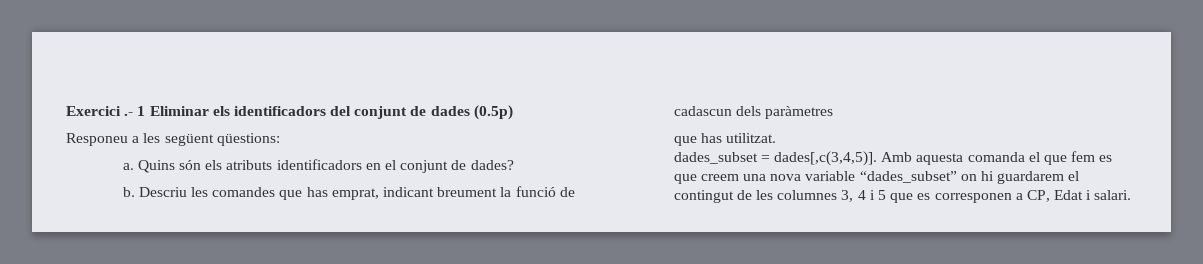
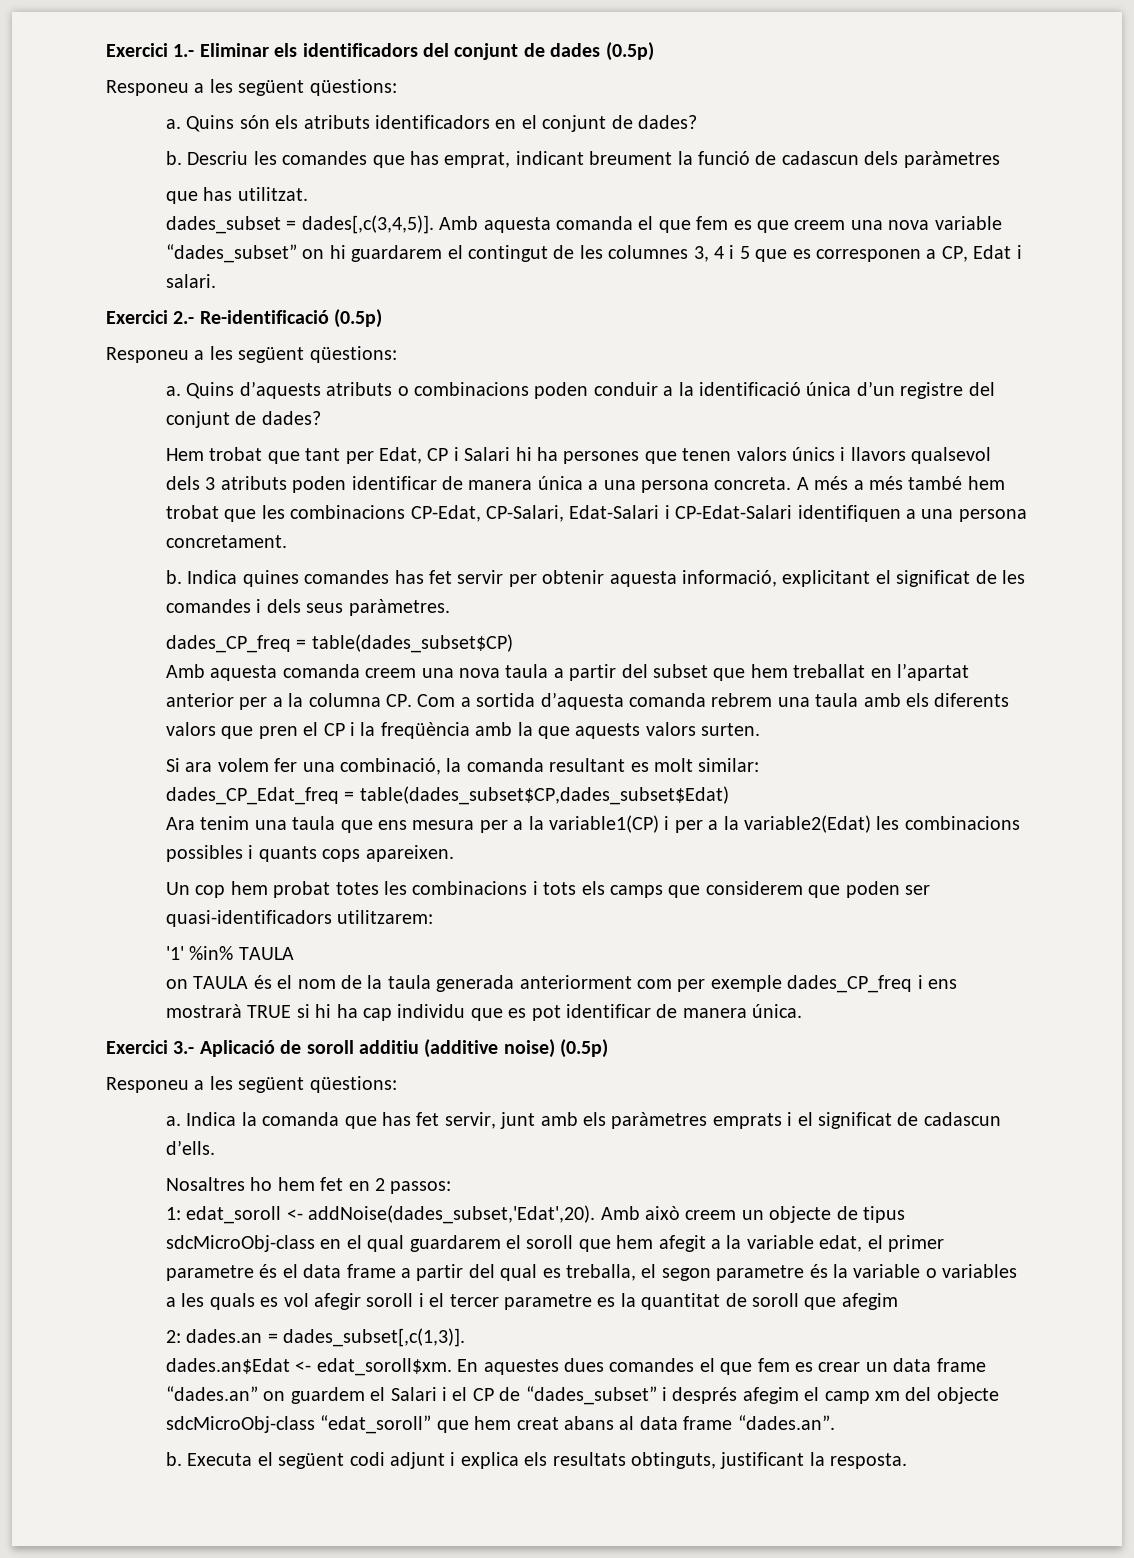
- Exercici .- 1 Eliminar els identificadors del conjunt de dades (0.5p)
+ Exercici 1.- Eliminar els identificadors del conjunt de dades (0.5p)
+ Exercici 2.- Re-identificació (0.5p)
+ Responeu a les següent qüestions:
+ a. Quins d’aquests atributs o combinacions poden conduir a la identificació única d’un registre del conjunt de dades?
+ Hem trobat que tant per Edat, CP i Salari hi ha persones que tenen valors únics i llavors qualsevol dels 3 atributs poden identificar de manera única a una persona concreta. A més a més també hem trobat que les combinacions CP-Edat, CP-Salari, Edat-Salari i CP-Edat-Salari identifiquen a una persona concretament.
+ b. Indica quines comandes has fet servir per obtenir aquesta informació, explicitant el significat de les comandes i dels seus paràmetres.
+ dades_CP_freq = table(dades_subset$CP)
+ Amb aquesta comanda creem una nova taula a partir del subset que hem treballat en l’apartat anterior per a la columna CP. Com a sortida d’aquesta comanda rebrem una taula amb els diferents valors que pren el CP i la freqüència amb la que aquests valors surten.
+ Si ara volem fer una combinació, la comanda resultant es molt similar:
+ dades_CP_Edat_freq = table(dades_subset$CP,dades_subset$Edat)
+ Ara tenim una taula que ens mesura per a la variable1(CP) i per a la variable2(Edat) les combinacions possibles i quants cops apareixen.
+ Un cop hem probat totes les combinacions i tots els camps que considerem que poden ser quasi-identificadors utilitzarem:
+ '1' %in% TAULA
+ on TAULA és el nom de la taula generada anteriorment com per exemple dades_CP_freq i ens mostrarà TRUE si hi ha cap individu que es pot identificar de manera única.
+ Exercici 3.- Aplicació de soroll additiu (additive noise) (0.5p)
+ Responeu a les següent qüestions:
+ a. Indica la comanda que has fet servir, junt amb els paràmetres emprats i el significat de cadascun d’ells.
+ Nosaltres ho hem fet en 2 passos:
+ 1: edat_soroll <- addNoise(dades_subset,'Edat',20). Amb això creem un objecte de tipus sdcMicroObj-class en el qual guardarem el soroll que hem afegit a la variable edat, el primer parametre és el data frame a partir del qual es treballa, el segon parametre és la variable o variables a les quals es vol afegir soroll i el tercer parametre es la quantitat de soroll que afegim
+ 2: dades.an = dades_subset[,c(1,3)].
+ dades.an$Edat <- edat_soroll$xm. En aquestes dues comandes el que fem es crear un data frame “dades.an” on guardem el Salari i el CP de “dades_subset” i després afegim el camp xm del objecte sdcMicroObj-class “edat_soroll” que hem creat abans al data frame “dades.an”.
+ b. Executa el següent codi adjunt i explica els resultats obtinguts, justificant la resposta.

